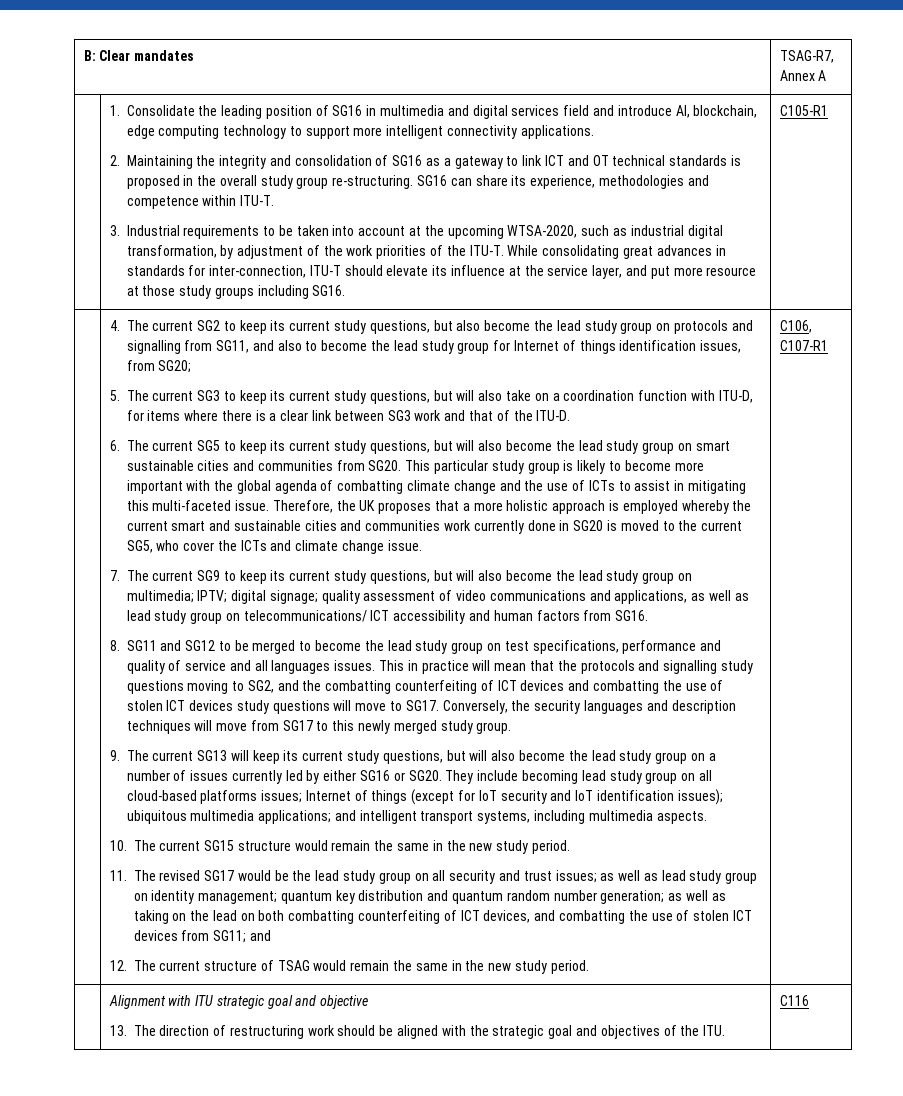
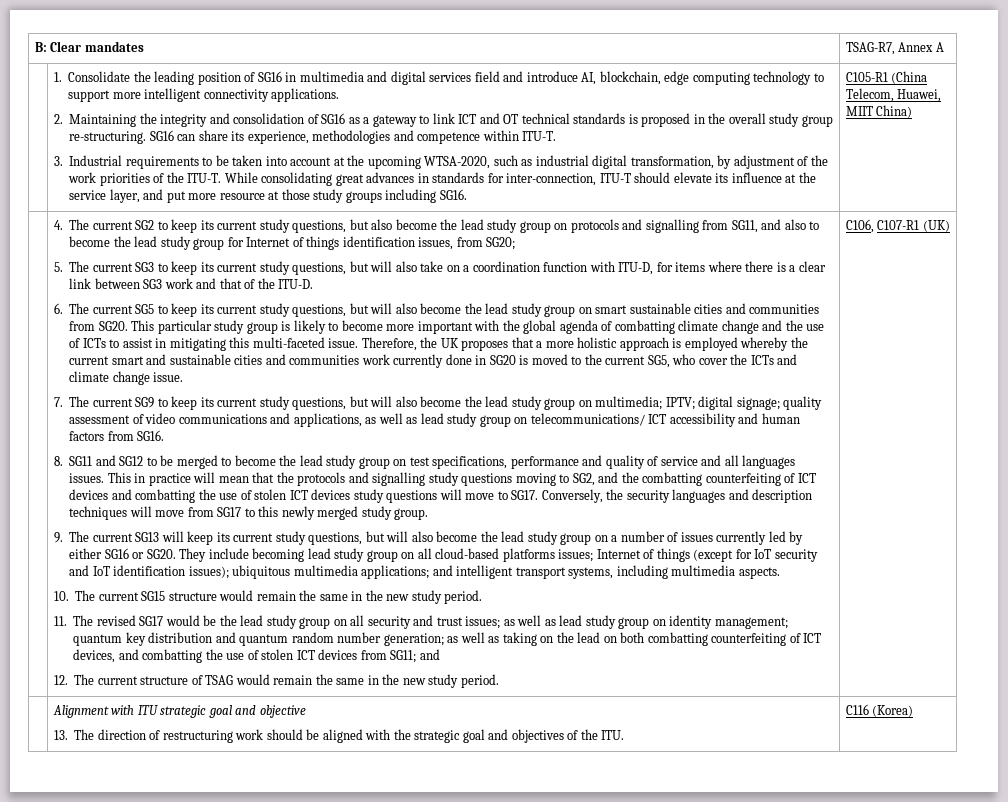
- C105-R1
+ C105-R1 (China Telecom, Huawei, MIIT China)
- C106, C107-R1
+ C106, C107-R1 (UK)
  | Alignment with ITU strategic goal and objective
- 13. The direction of restructuring work should be aligned with the strategic goal and objectives of the ITU. | C116
+ 13. The direction of restructuring work should be aligned with the strategic goal and objectives of the ITU. | C116 (Korea)

